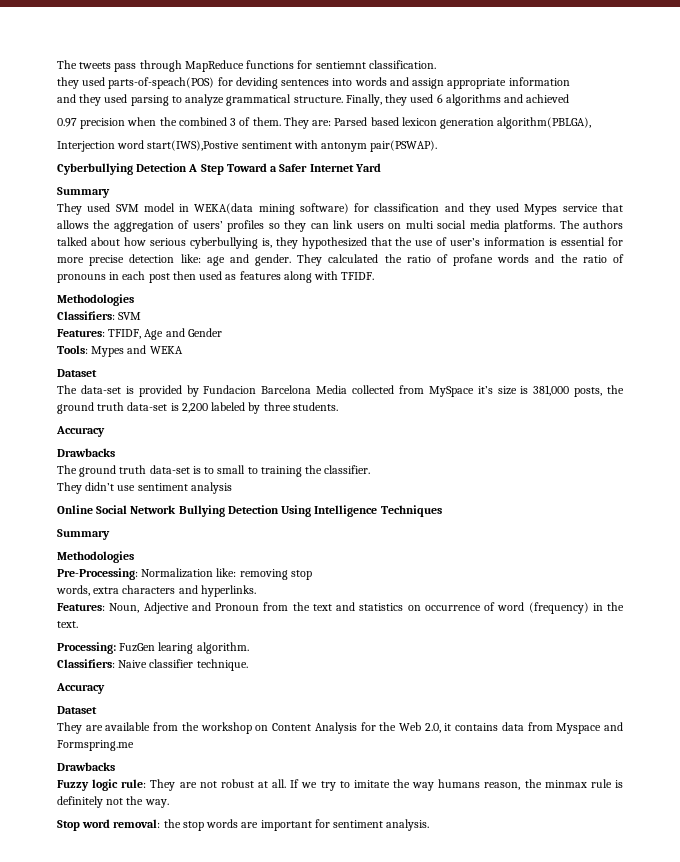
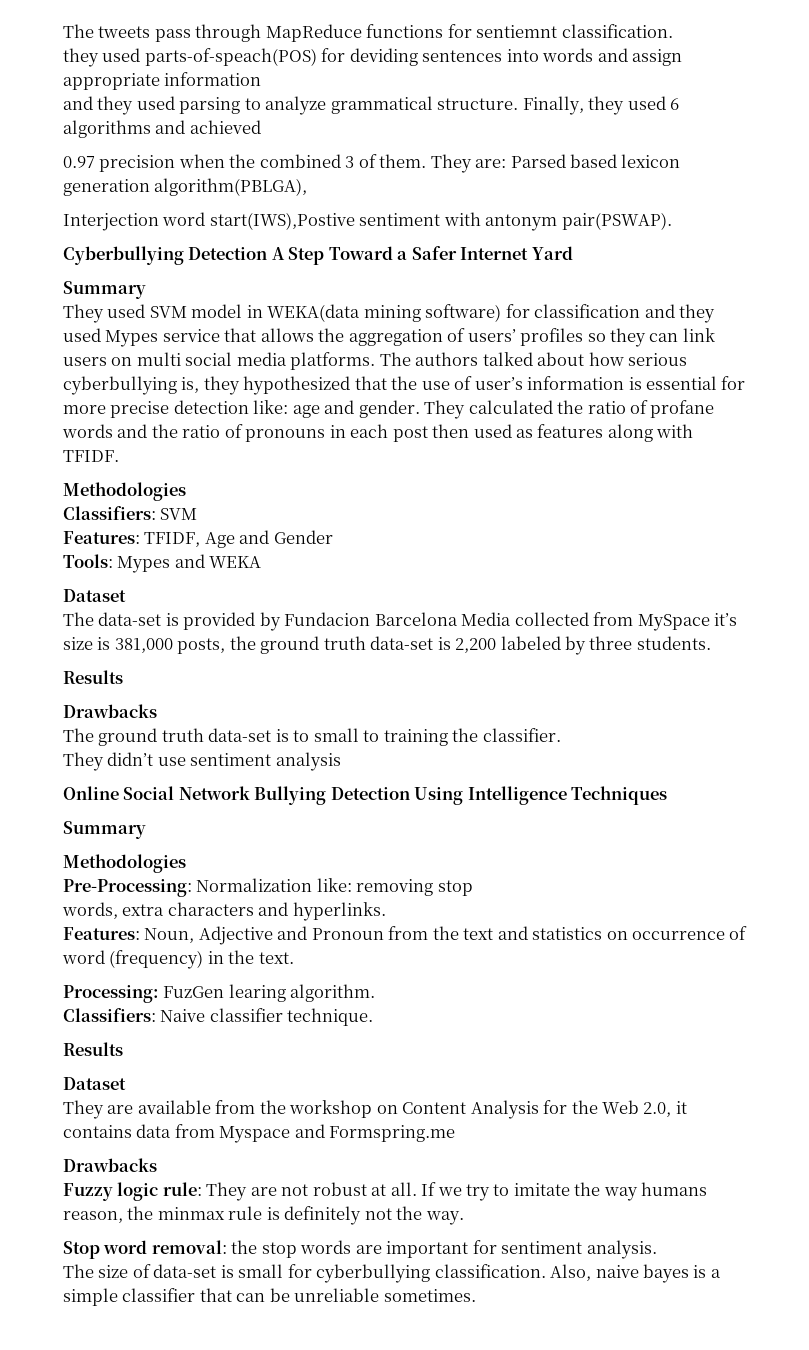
  The data-set is provided by Fundacion Barcelona Media collected from MySpace it’s size is 381,000 posts, the ground truth data-set is 2,200 labeled by three students.
- Accuracy
+ Results
  Classifiers: Naive classifier technique.
- Accuracy
+ Results
+ The size of data-set is small for cyberbullying classification. Also, naive bayes is a simple classifier that can be unreliable sometimes.

